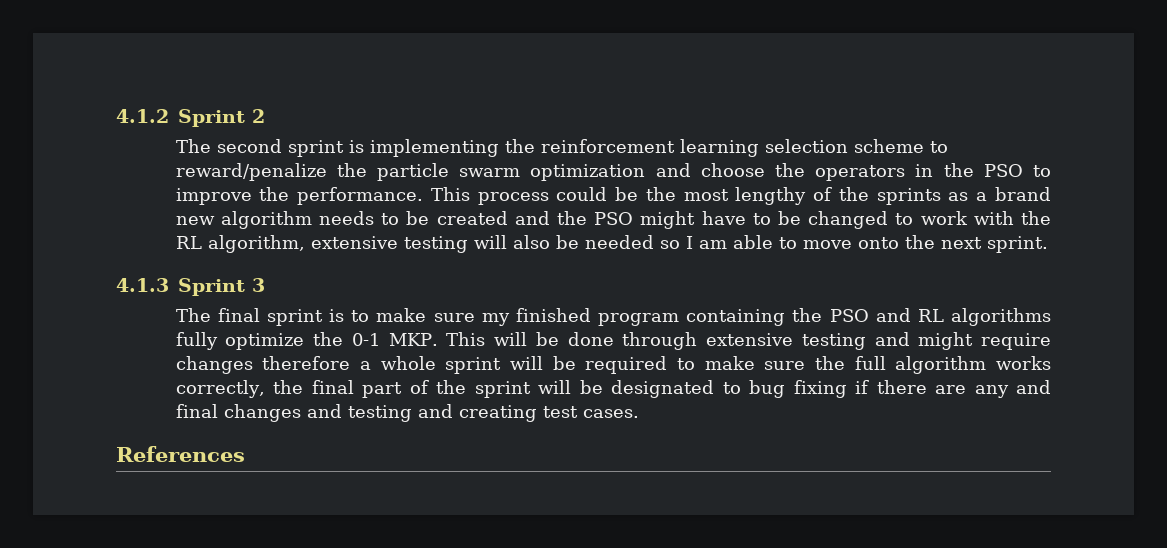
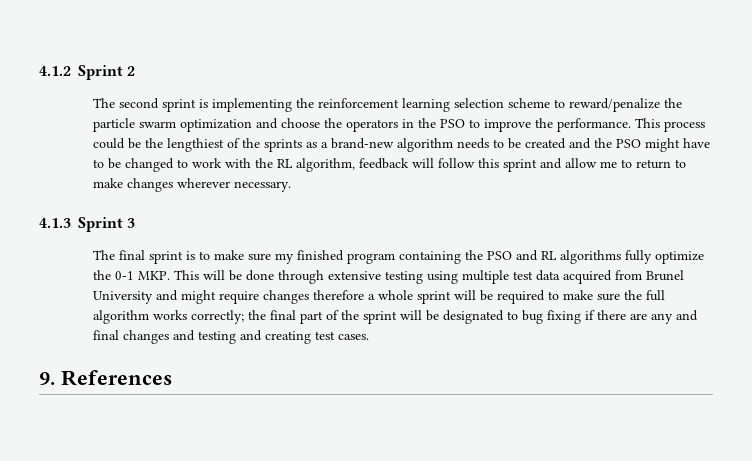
- This process could be the most lengthy of the sprints as a brand new algorithm needs to be created and the PSO might have to be changed to work with the RL algorithm, extensive testing will also be needed so I am able to move onto the next sprint.
+ This process could be the lengthiest of the sprints as a brand-new algorithm needs to be created and the PSO might have to be changed to work with the RL algorithm, feedback will follow this sprint and allow me to return to make changes wherever necessary.
- The final sprint is to make sure my finished program containing the PSO and RL algorithms fully optimize the 0-1 MKP. This will be done through extensive testing and might require changes therefore a whole sprint will be required to make sure the full algorithm works correctly, the final part of the sprint will be designated to bug fixing if there are any and final changes and testing and creating test cases.
+ The final sprint is to make sure my finished program containing the PSO and RL algorithms fully optimize the 0-1 MKP. This will be done through extensive testing using multiple test data acquired from Brunel University and might require changes therefore a whole sprint will be required to make sure the full algorithm works correctly; the final part of the sprint will be designated to bug fixing if there are any and final changes and testing and creating test cases.
- References
+ 9. References

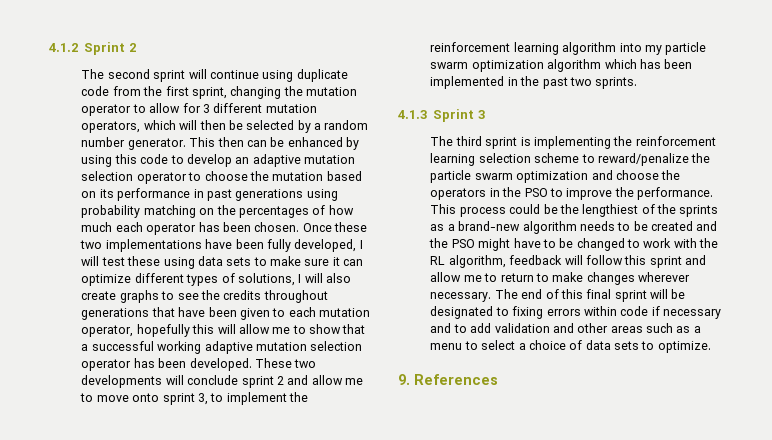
- The second sprint is implementing the reinforcement learning selection scheme to reward/penalize the particle swarm optimization and choose the operators in the PSO to improve the performance.
+ The second sprint will continue using duplicate code from the first sprint, changing the mutation operator to allow for 3 different mutation operators, which will then be selected by a random number generator. This then can be enhanced by using this code to develop an adaptive mutation selection operator to choose the mutation based on its performance in past generations using probability matching on the percentages of how much each operator has been chosen. Once these two implementations have been fully developed, I will test these using data sets to make sure it can optimize different types of solutions, I will also create graphs to see the credits throughout generations that have been given to each mutation operator, hopefully this will allow me to show that a successful working adaptive mutation selection operator has been developed. These two developments will conclude sprint 2 and allow me to move onto sprint 3, to implement the reinforcement learning algorithm into my particle swarm optimization algorithm which has been implemented in the past two sprints.
+ 4.1.3 Sprint 3
+ The third sprint is implementing the reinforcement learning selection scheme to reward/penalize the particle swarm optimization and choose the operators in the PSO to improve the performance.
- This process could be the lengthiest of the sprints as a brand-new algorithm needs to be created and the PSO might have to be changed to work with the RL algorithm, feedback will follow this sprint and allow me to return to make changes wherever necessary.
- 4.1.3 Sprint 3
- The final sprint is to make sure my finished program containing the PSO and RL algorithms fully optimize the 0-1 MKP. This will be done through extensive testing using multiple test data acquired from Brunel University and might require changes therefore a whole sprint will be required to make sure the full algorithm works correctly; the final part of the sprint will be designated to bug fixing if there are any and final changes and testing and creating test cases.
+ This process could be the lengthiest of the sprints as a brand-new algorithm needs to be created and the PSO might have to be changed to work with the RL algorithm, feedback will follow this sprint and allow me to return to make changes wherever necessary. The end of this final sprint will be designated to fixing errors within code if necessary and to add validation and other areas such as a menu to select a choice of data sets to optimize.

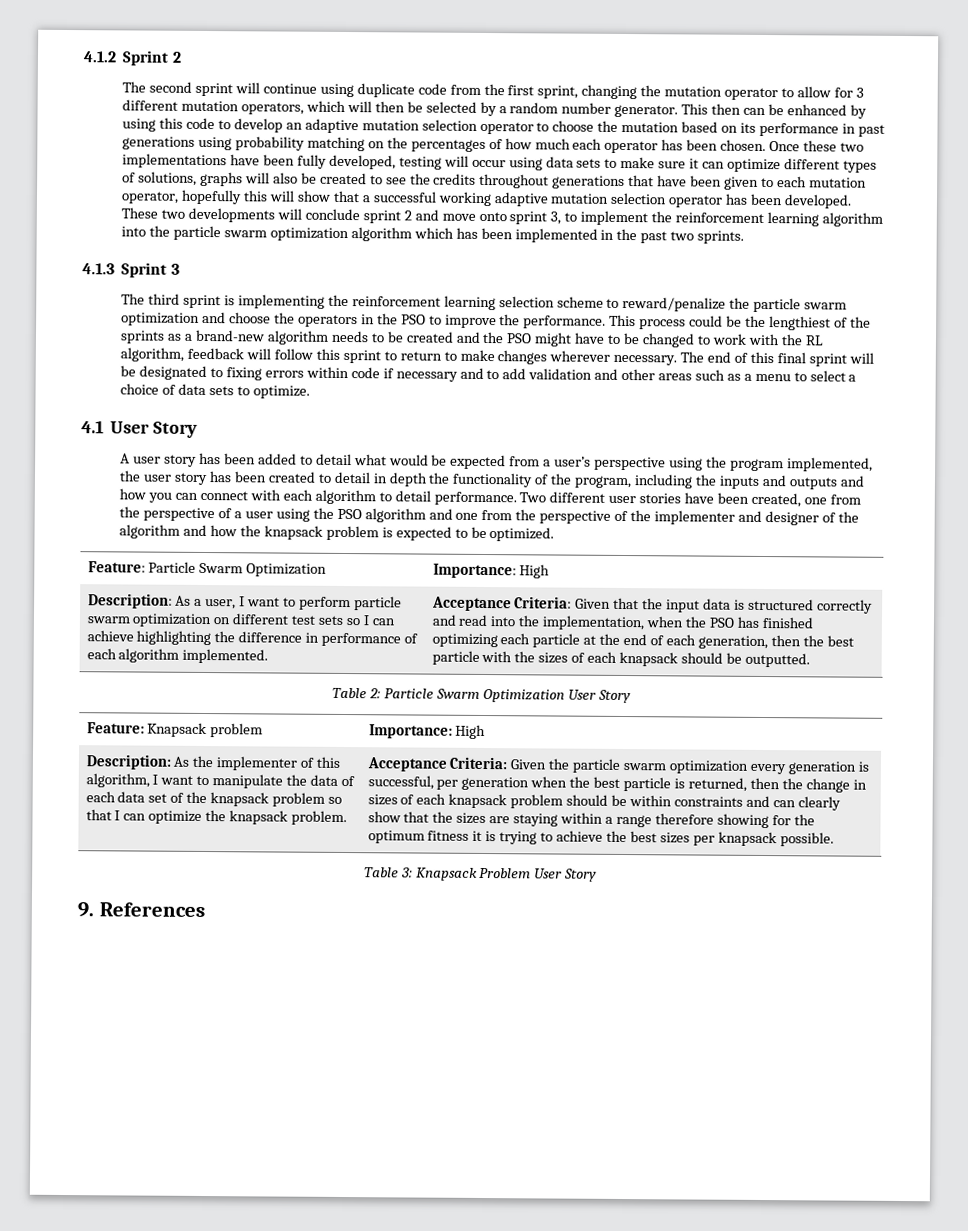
- Once these two implementations have been fully developed, I will test these using data sets to make sure it can optimize different types of solutions, I will also create graphs to see the credits throughout generations that have been given to each mutation operator, hopefully this will allow me to show that a successful working adaptive mutation selection operator has been developed.
+ Once these two implementations have been fully developed, testing will occur using data sets to make sure it can optimize different types of solutions, graphs will also be created to see the credits throughout generations that have been given to each mutation operator, hopefully this will show that a successful working adaptive mutation selection operator has been developed.
- These two developments will conclude sprint 2 and allow me to move onto sprint 3, to implement the reinforcement learning algorithm into my particle swarm optimization algorithm which has been implemented in the past two sprints.
+ These two developments will conclude sprint 2 and move onto sprint 3, to implement the reinforcement learning algorithm into the particle swarm optimization algorithm which has been implemented in the past two sprints.
- This process could be the lengthiest of the sprints as a brand-new algorithm needs to be created and the PSO might have to be changed to work with the RL algorithm, feedback will follow this sprint and allow me to return to make changes wherever necessary.
+ This process could be the lengthiest of the sprints as a brand-new algorithm needs to be created and the PSO might have to be changed to work with the RL algorithm, feedback will follow this sprint to return to make changes wherever necessary.
+ 4.1 User Story
+ A user story has been added to detail what would be expected from a user’s perspective using the program implemented, the user story has been created to detail in depth the functionality of the program, including the inputs and outputs and how you can connect with each algorithm to detail performance. Two different user stories have been created, one from the perspective of a user using the PSO algorithm and one from the perspective of the implementer and designer of the algorithm and how the knapsack problem is expected to be optimized.
+ Feature: Particle Swarm Optimization | Importance: High
+ Description: As a user, I want to perform particle swarm optimization on different test sets so I can achieve highlighting the difference in performance of each algorithm implemented. | Acceptance Criteria: Given that the input data is structured correctly and read into the implementation, when the PSO has finished optimizing each particle at the end of each generation, then the best particle with the sizes of each knapsack should be outputted.
+ Table 2: Particle Swarm Optimization User Story
+ Feature: Knapsack problem | Importance: High
+ Description: As the implementer of this algorithm, I want to manipulate the data of each data set of the knapsack problem so that I can optimize the knapsack problem. | Acceptance Criteria: Given the particle swarm optimization every generation is successful, per generation when the best particle is returned, then the change in sizes of each knapsack problem should be within constraints and can clearly show that the sizes are staying within a range therefore showing for the optimum fitness it is trying to achieve the best sizes per knapsack possible.
+ Table 3: Knapsack Problem User Story

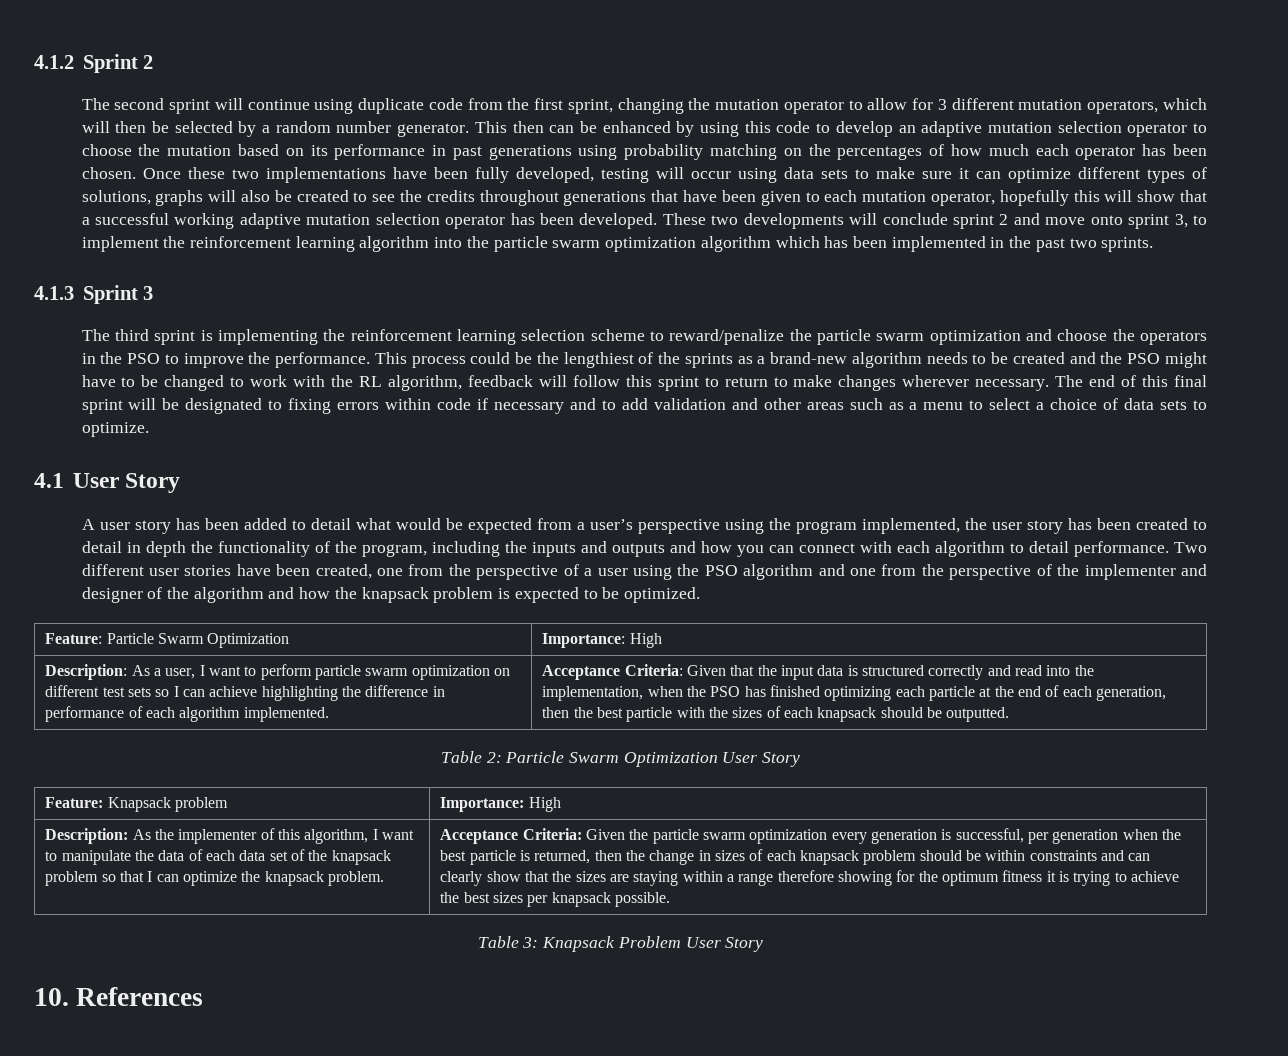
- 9. References
+ 10. References

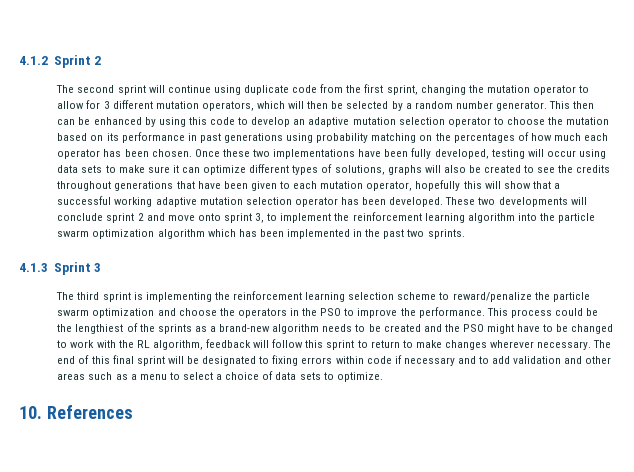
- 4.1 User Story
- A user story has been added to detail what would be expected from a user’s perspective using the program implemented, the user story has been created to detail in depth the functionality of the program, including the inputs and outputs and how you can connect with each algorithm to detail performance. Two different user stories have been created, one from the perspective of a user using the PSO algorithm and one from the perspective of the implementer and designer of the algorithm and how the knapsack problem is expected to be optimized.
- Feature: Particle Swarm Optimization | Importance: High
- Description: As a user, I want to perform particle swarm optimization on different test sets so I can achieve highlighting the difference in performance of each algorithm implemented. | Acceptance Criteria: Given that the input data is structured correctly and read into the implementation, when the PSO has finished optimizing each particle at the end of each generation, then the best particle with the sizes of each knapsack should be outputted.
- Table 2: Particle Swarm Optimization User Story
- Feature: Knapsack problem | Importance: High
- Description: As the implementer of this algorithm, I want to manipulate the data of each data set of the knapsack problem so that I can optimize the knapsack problem. | Acceptance Criteria: Given the particle swarm optimization every generation is successful, per generation when the best particle is returned, then the change in sizes of each knapsack problem should be within constraints and can clearly show that the sizes are staying within a range therefore showing for the optimum fitness it is trying to achieve the best sizes per knapsack possible.
- Table 3: Knapsack Problem User Story

